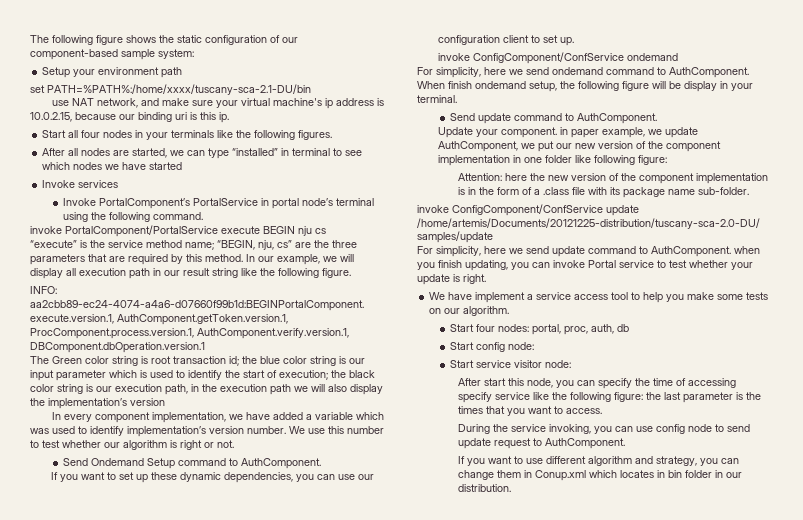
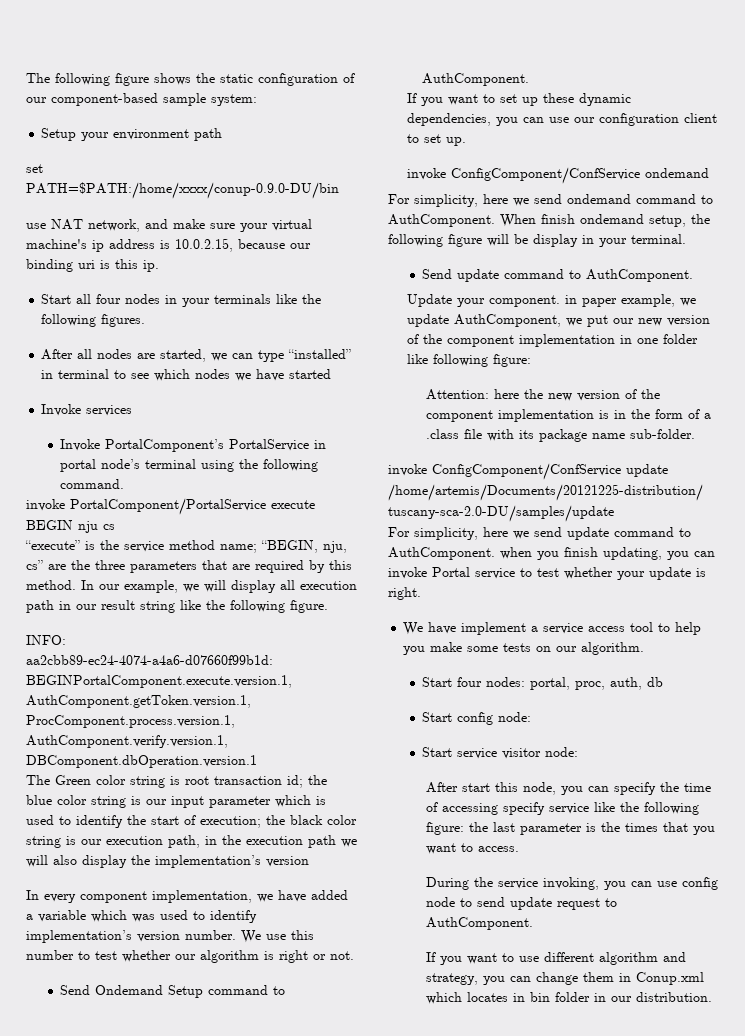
- set PATH=%PATH%:/home/xxxx/tuscany-sca-2.1-DU/bin
+ set PATH=$PATH:/home/xxxx/conup-0.9.0-DU/bin

